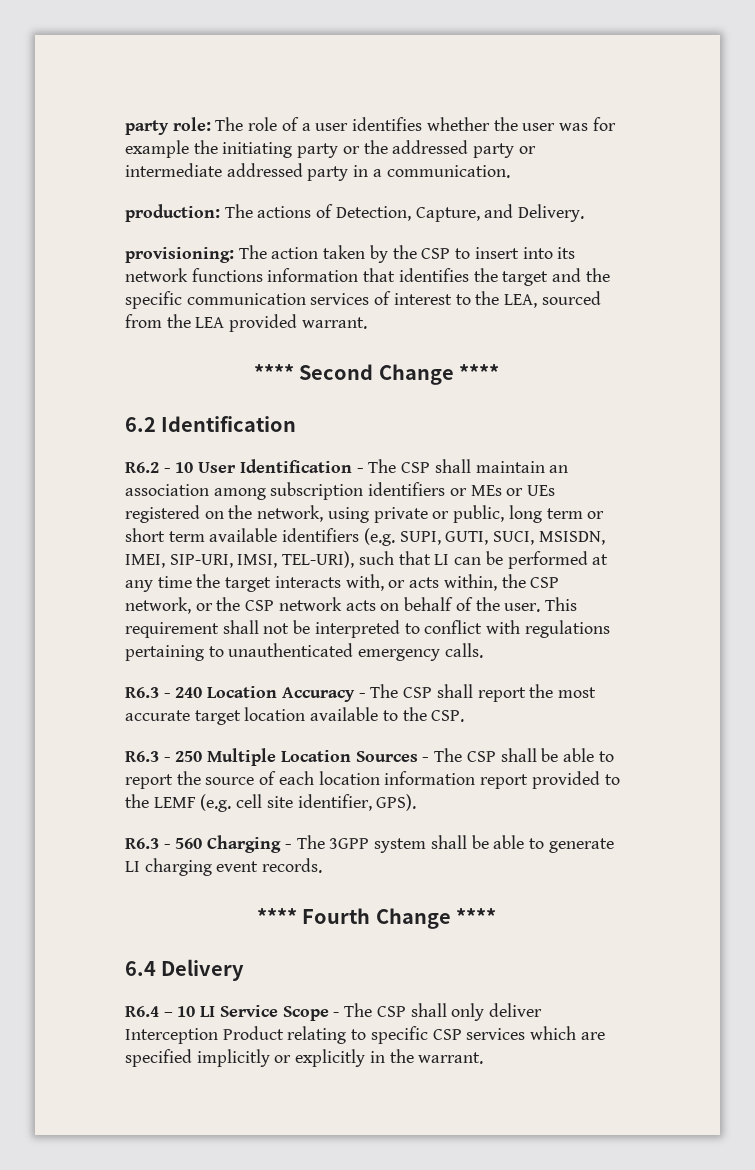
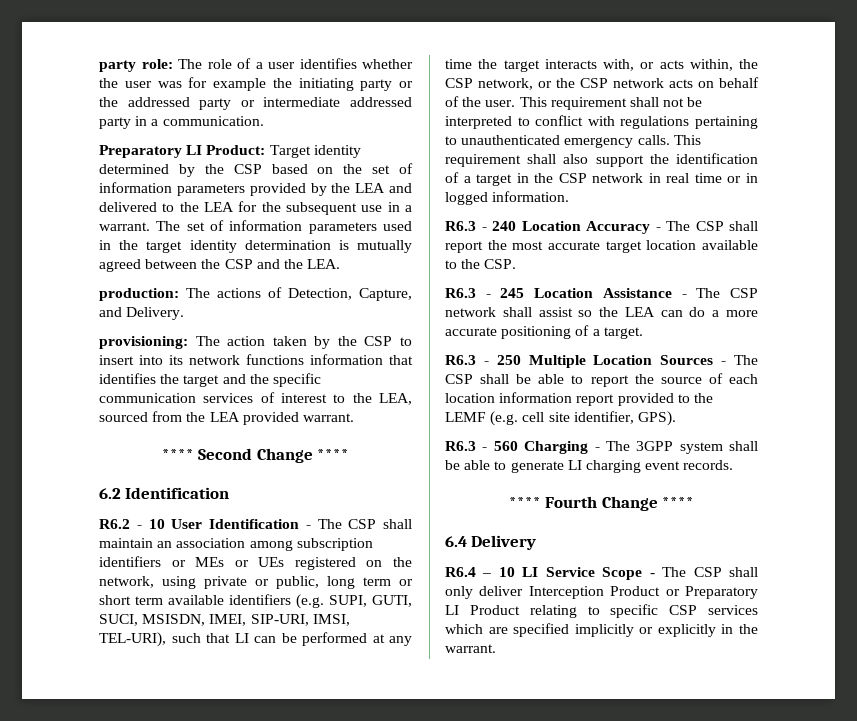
+ Preparatory LI Product: Target identity determined by the CSP based on the set of information parameters provided by the LEA and delivered to the LEA for the subsequent use in a warrant. The set of information parameters used in the target identity determination is mutually agreed between the CSP and the LEA.
+ This requirement shall also support the identification of a target in the CSP network in real time or in logged information.
+ R6.3 - 245 Location Assistance - The CSP network shall assist so the LEA can do a more accurate positioning of a target.
- R6.4 – 10 LI Service Scope - The CSP shall only deliver Interception Product relating to specific CSP services which are specified implicitly or explicitly in the warrant.
+ R6.4 – 10 LI Service Scope - The CSP shall only deliver Interception Product or Preparatory LI Product relating to specific CSP services which are specified implicitly or explicitly in the warrant.

